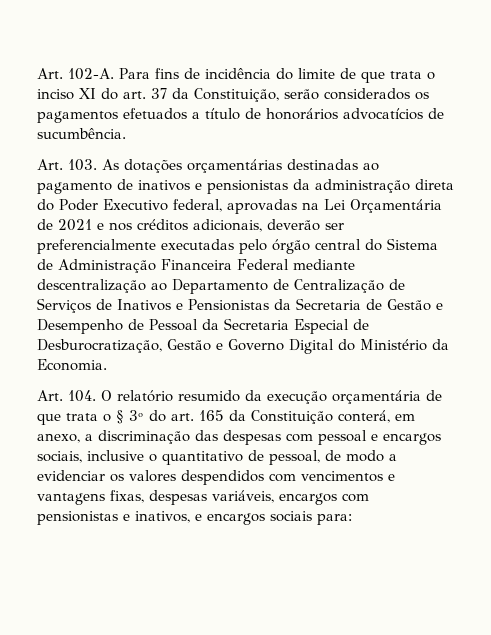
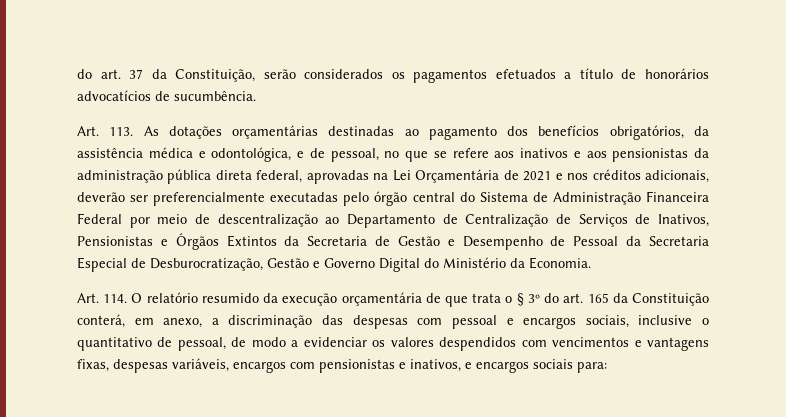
- Art. 102-A. Para fins de incidência do limite de que trata o inciso XI do art. 37 da Constituição, serão considerados os pagamentos efetuados a título de honorários advocatícios de sucumbência.
+ do art. 37 da Constituição, serão considerados os pagamentos efetuados a título de honorários advocatícios de sucumbência.
- Art. 103. As dotações orçamentárias destinadas ao pagamento de inativos e pensionistas da administração direta do Poder Executivo federal, aprovadas na Lei Orçamentária de 2021 e nos créditos adicionais, deverão ser preferencialmente executadas pelo órgão central do Sistema de Administração Financeira Federal mediante descentralização ao Departamento de Centralização de Serviços de Inativos e Pensionistas da Secretaria de Gestão e Desempenho de Pessoal da Secretaria Especial de Desburocratização, Gestão e Governo Digital do Ministério da Economia.
+ Art. 113. As dotações orçamentárias destinadas ao pagamento dos benefícios obrigatórios, da assistência médica e odontológica, e de pessoal, no que se refere aos inativos e aos pensionistas da administração pública direta federal, aprovadas na Lei Orçamentária de 2021 e nos créditos adicionais, deverão ser preferencialmente executadas pelo órgão central do Sistema de Administração Financeira Federal por meio de descentralização ao Departamento de Centralização de Serviços de Inativos, Pensionistas e Órgãos Extintos da Secretaria de Gestão e Desempenho de Pessoal da Secretaria Especial de Desburocratização, Gestão e Governo Digital do Ministério da Economia.
- Art. 104. O relatório resumido da execução orçamentária de que trata o § 3º do art. 165 da Constituição conterá, em anexo, a discriminação das despesas com pessoal e encargos sociais, inclusive o quantitativo de pessoal, de modo a evidenciar os valores despendidos com vencimentos e vantagens fixas, despesas variáveis, encargos com pensionistas e inativos, e encargos sociais para:
+ Art. 114. O relatório resumido da execução orçamentária de que trata o § 3º do art. 165 da Constituição conterá, em anexo, a discriminação das despesas com pessoal e encargos sociais, inclusive o quantitativo de pessoal, de modo a evidenciar os valores despendidos com vencimentos e vantagens fixas, despesas variáveis, encargos com pensionistas e inativos, e encargos sociais para:

